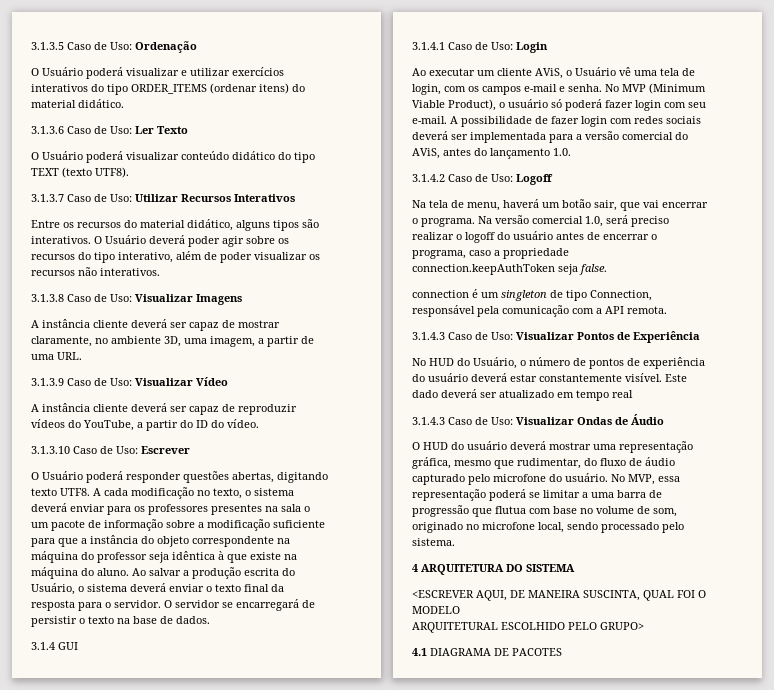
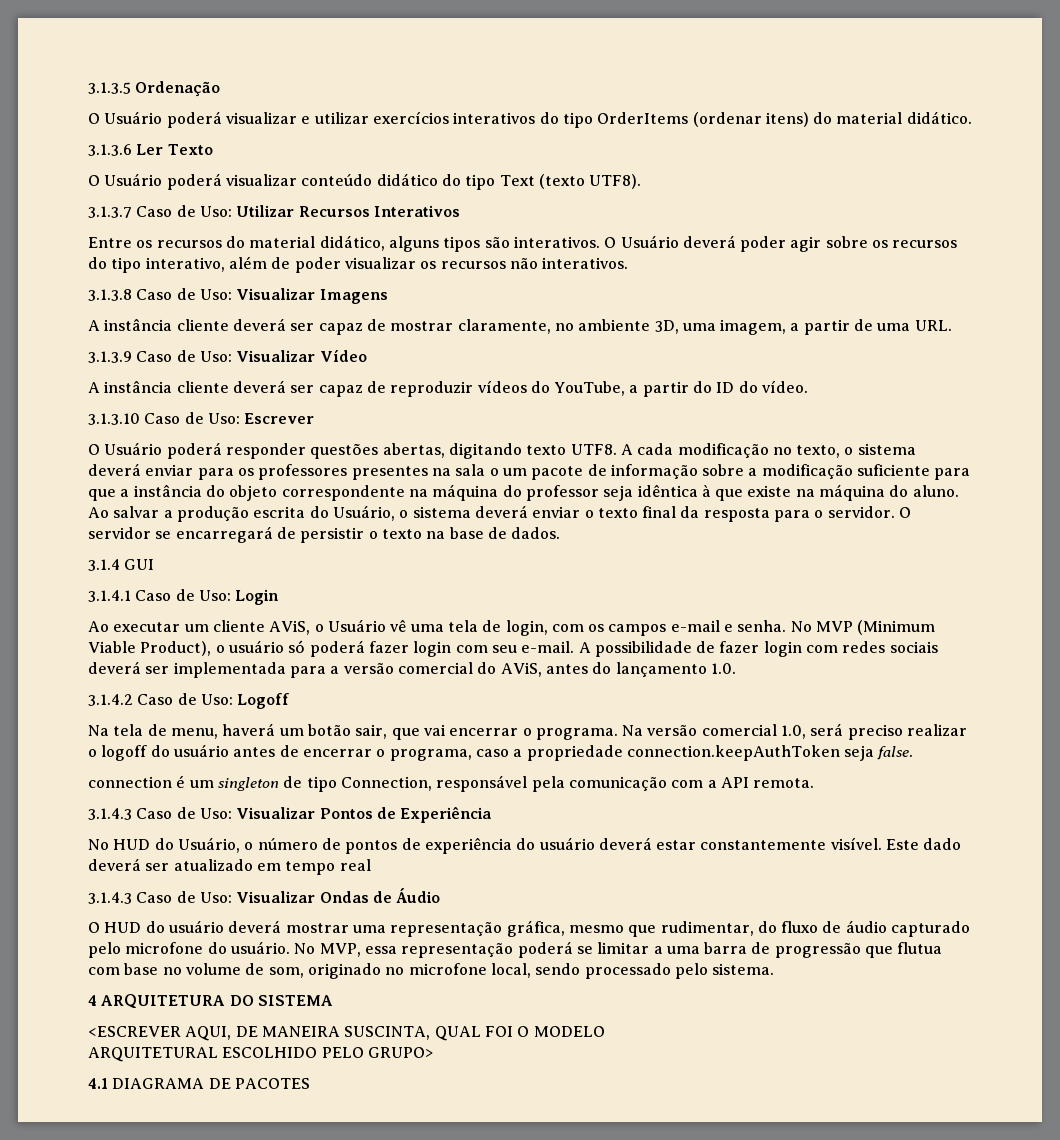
- 3.1.3.5 Caso de Uso: Ordenação
+ 3.1.3.5 Ordenação
- O Usuário poderá visualizar e utilizar exercícios interativos do tipo ORDER_ITEMS (ordenar itens) do material didático.
+ O Usuário poderá visualizar e utilizar exercícios interativos do tipo OrderItems (ordenar itens) do material didático.
- 3.1.3.6 Caso de Uso: Ler Texto
+ 3.1.3.6 Ler Texto
- O Usuário poderá visualizar conteúdo didático do tipo TEXT (texto UTF8).
+ O Usuário poderá visualizar conteúdo didático do tipo Text (texto UTF8).

